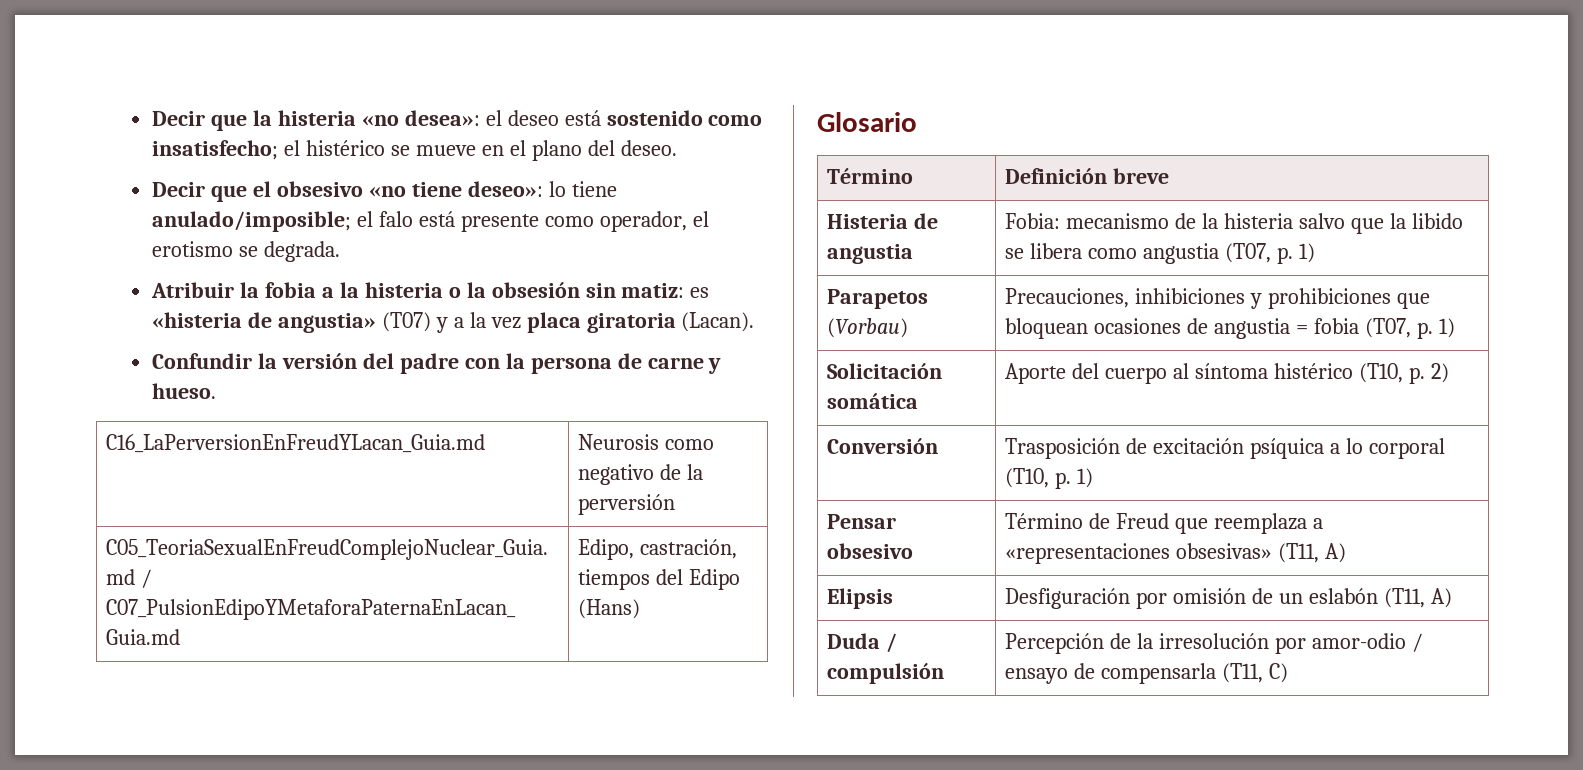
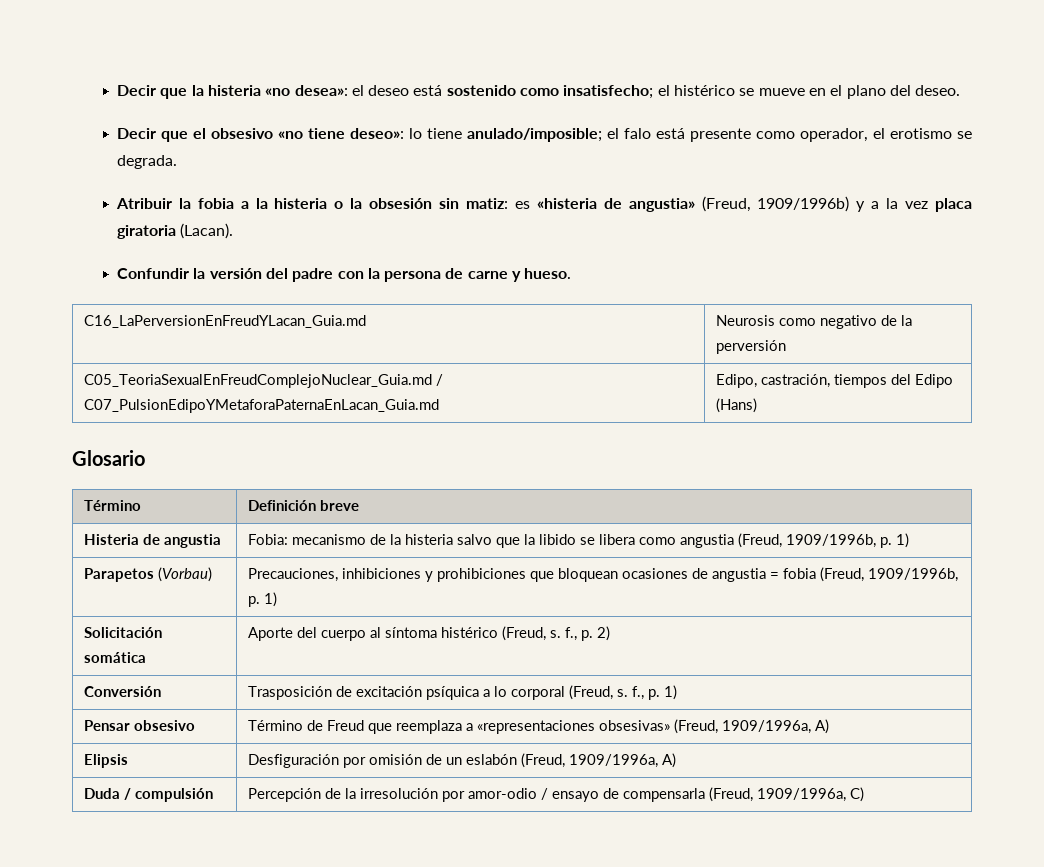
- Atribuir la fobia a la histeria o la obsesión sin matiz: es «histeria de angustia» (T07) y a la vez placa giratoria (Lacan).
+ Atribuir la fobia a la histeria o la obsesión sin matiz: es «histeria de angustia» (Freud, 1909/1996b) y a la vez placa giratoria (Lacan).
- Histeria de angustia | Fobia: mecanismo de la histeria salvo que la libido se libera como angustia (T07, p. 1)
+ Histeria de angustia | Fobia: mecanismo de la histeria salvo que la libido se libera como angustia (Freud, 1909/1996b, p. 1)
- Parapetos (Vorbau) | Precauciones, inhibiciones y prohibiciones que bloquean ocasiones de angustia = fobia (T07, p. 1)
+ Parapetos (Vorbau) | Precauciones, inhibiciones y prohibiciones que bloquean ocasiones de angustia = fobia (Freud, 1909/1996b, p. 1)
- Solicitación somática | Aporte del cuerpo al síntoma histérico (T10, p. 2)
+ Solicitación somática | Aporte del cuerpo al síntoma histérico (Freud, s. f., p. 2)
- Conversión | Trasposición de excitación psíquica a lo corporal (T10, p. 1)
+ Conversión | Trasposición de excitación psíquica a lo corporal (Freud, s. f., p. 1)
- Pensar obsesivo | Término de Freud que reemplaza a «representaciones obsesivas» (T11, A)
+ Pensar obsesivo | Término de Freud que reemplaza a «representaciones obsesivas» (Freud, 1909/1996a, A)
- Elipsis | Desfiguración por omisión de un eslabón (T11, A)
+ Elipsis | Desfiguración por omisión de un eslabón (Freud, 1909/1996a, A)
- Duda / compulsión | Percepción de la irresolución por amor-odio / ensayo de compensarla (T11, C)
+ Duda / compulsión | Percepción de la irresolución por amor-odio / ensayo de compensarla (Freud, 1909/1996a, C)

